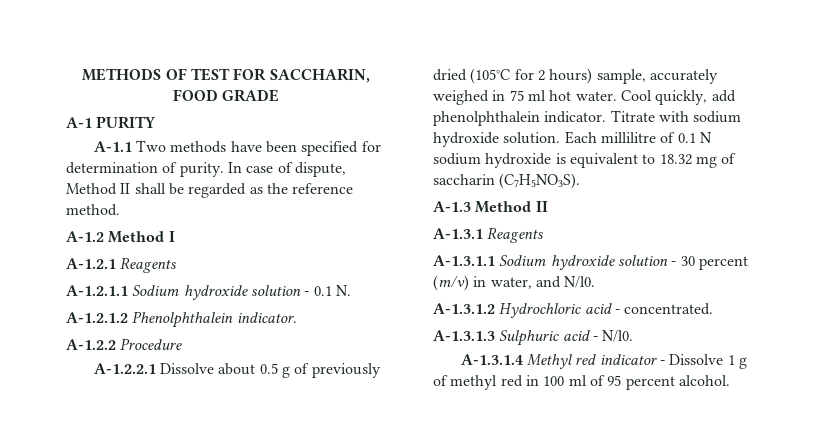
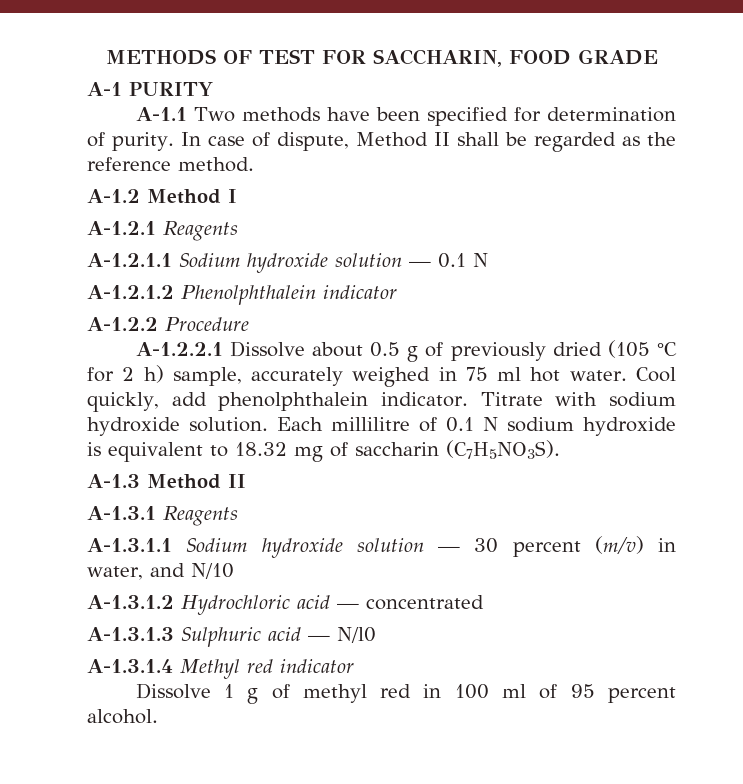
- A-1.2.1.1 Sodium hydroxide solution - 0.1 N.
+ A-1.2.1.1 Sodium hydroxide solution — 0.1 N
- A-1.2.1.2 Phenolphthalein indicator.
+ A-1.2.1.2 Phenolphthalein indicator
- A-1.2.2.1 Dissolve about 0.5 g of previously dried (105°C for 2 hours) sample, accurately weighed in 75 ml hot water.
+ A-1.2.2.1 Dissolve about 0.5 g of previously dried (105 °C for 2 h) sample, accurately weighed in 75 ml hot water.
- A-1.3.1.1 Sodium hydroxide solution - 30 percent (m/v) in water, and N/l0.
+ A-1.3.1.1 Sodium hydroxide solution — 30 percent (m/v) in water, and N/10
- A-1.3.1.2 Hydrochloric acid - concentrated.
+ A-1.3.1.2 Hydrochloric acid — concentrated
- A-1.3.1.3 Sulphuric acid - N/l0.
+ A-1.3.1.3 Sulphuric acid — N/l0
- A-1.3.1.4 Methyl red indicator - Dissolve 1 g of methyl red in 100 ml of 95 percent alcohol.
+ A-1.3.1.4 Methyl red indicator
+ Dissolve 1 g of methyl red in 100 ml of 95 percent alcohol.

